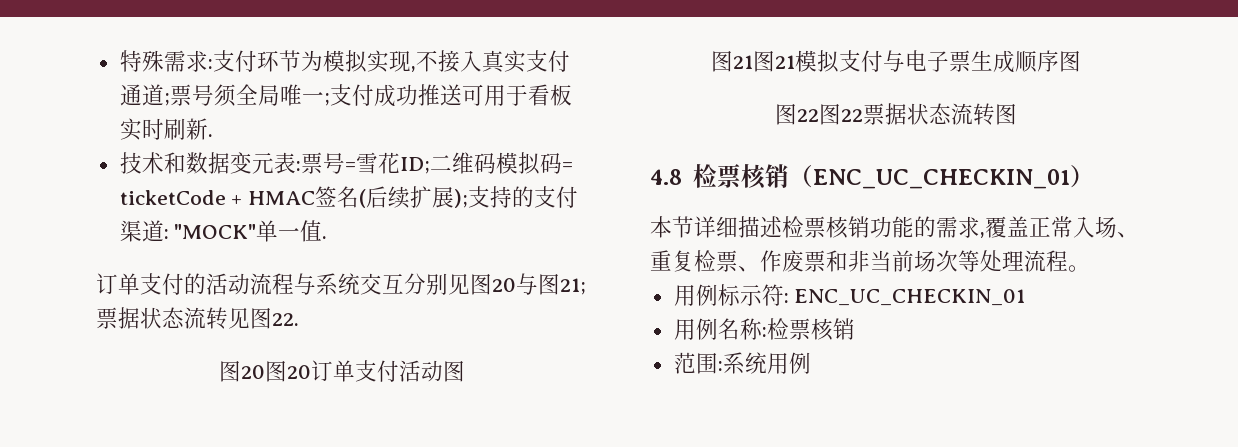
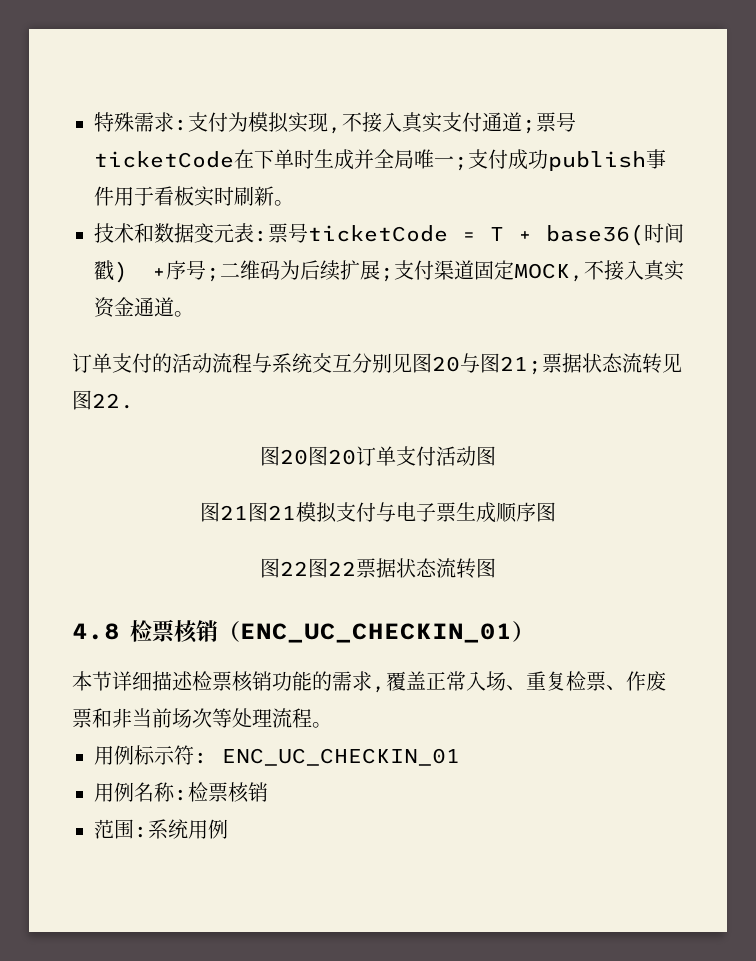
- 特殊需求:支付环节为模拟实现,不接入真实支付通道;票号须全局唯一;支付成功推送可用于看板实时刷新.
+ 特殊需求:支付为模拟实现,不接入真实支付通道;票号ticketCode在下单时生成并全局唯一;支付成功publish事件用于看板实时刷新。
- 技术和数据变元表:票号=雪花ID;二维码模拟码= ticketCode + HMAC签名(后续扩展);支持的支付渠道: "MOCK"单一值.
+ 技术和数据变元表:票号ticketCode = T + base36(时间戳) +序号;二维码为后续扩展;支付渠道固定MOCK,不接入真实资金通道。

